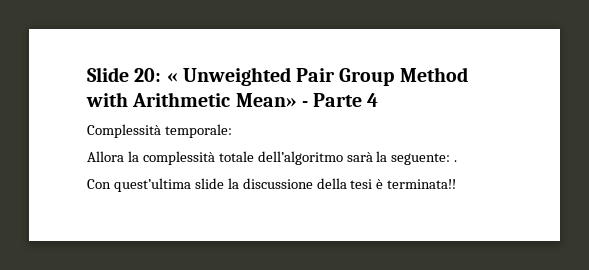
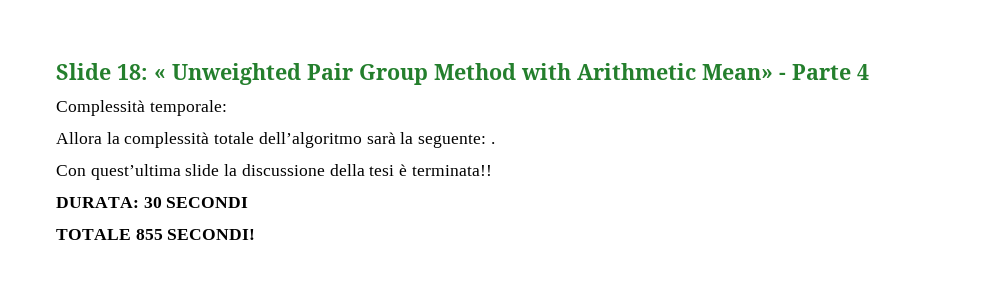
- Slide 20: « Unweighted Pair Group Method with Arithmetic Mean» - Parte 4
+ Slide 18: « Unweighted Pair Group Method with Arithmetic Mean» - Parte 4
+ DURATA: 30 SECONDI
+ TOTALE 855 SECONDI!

